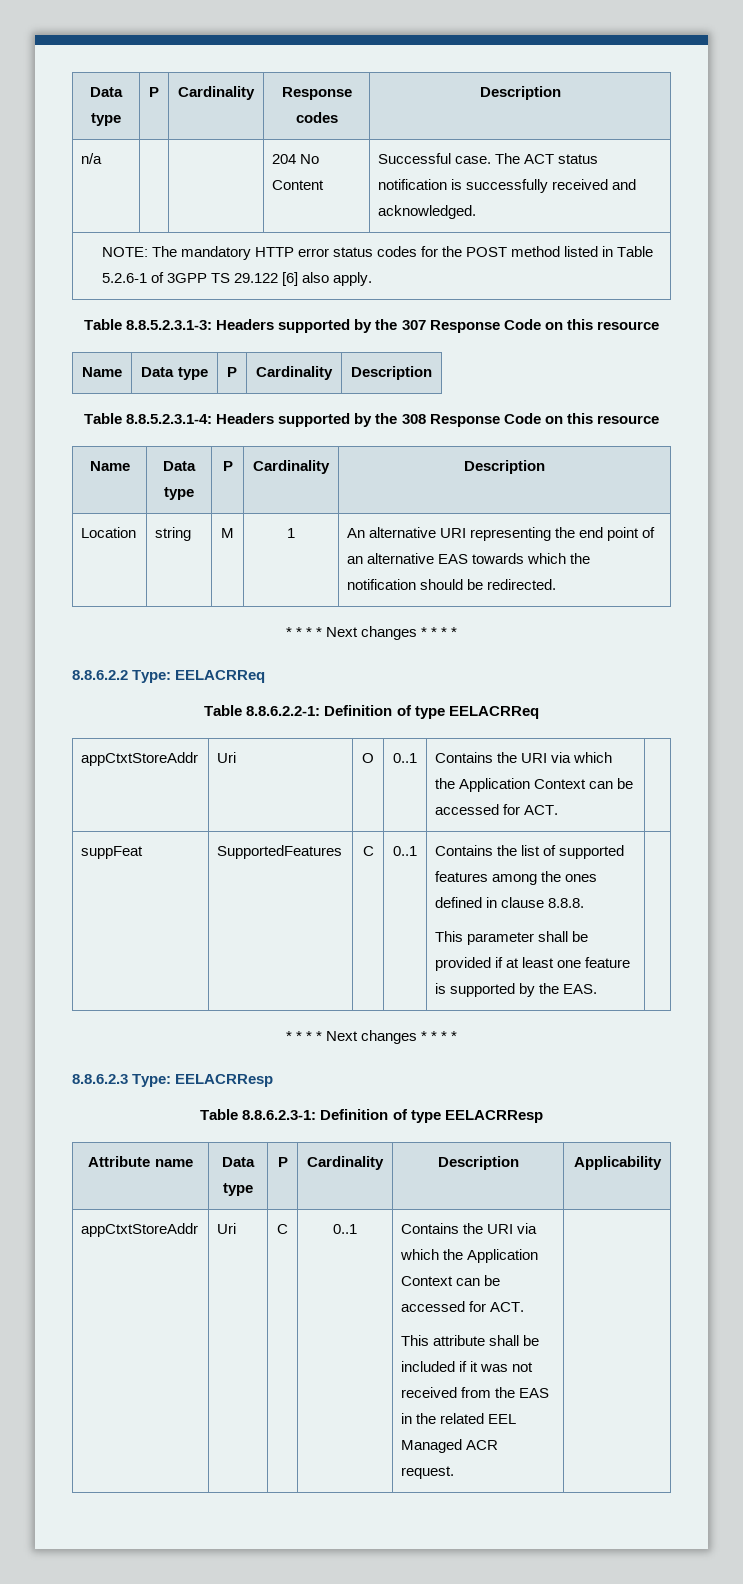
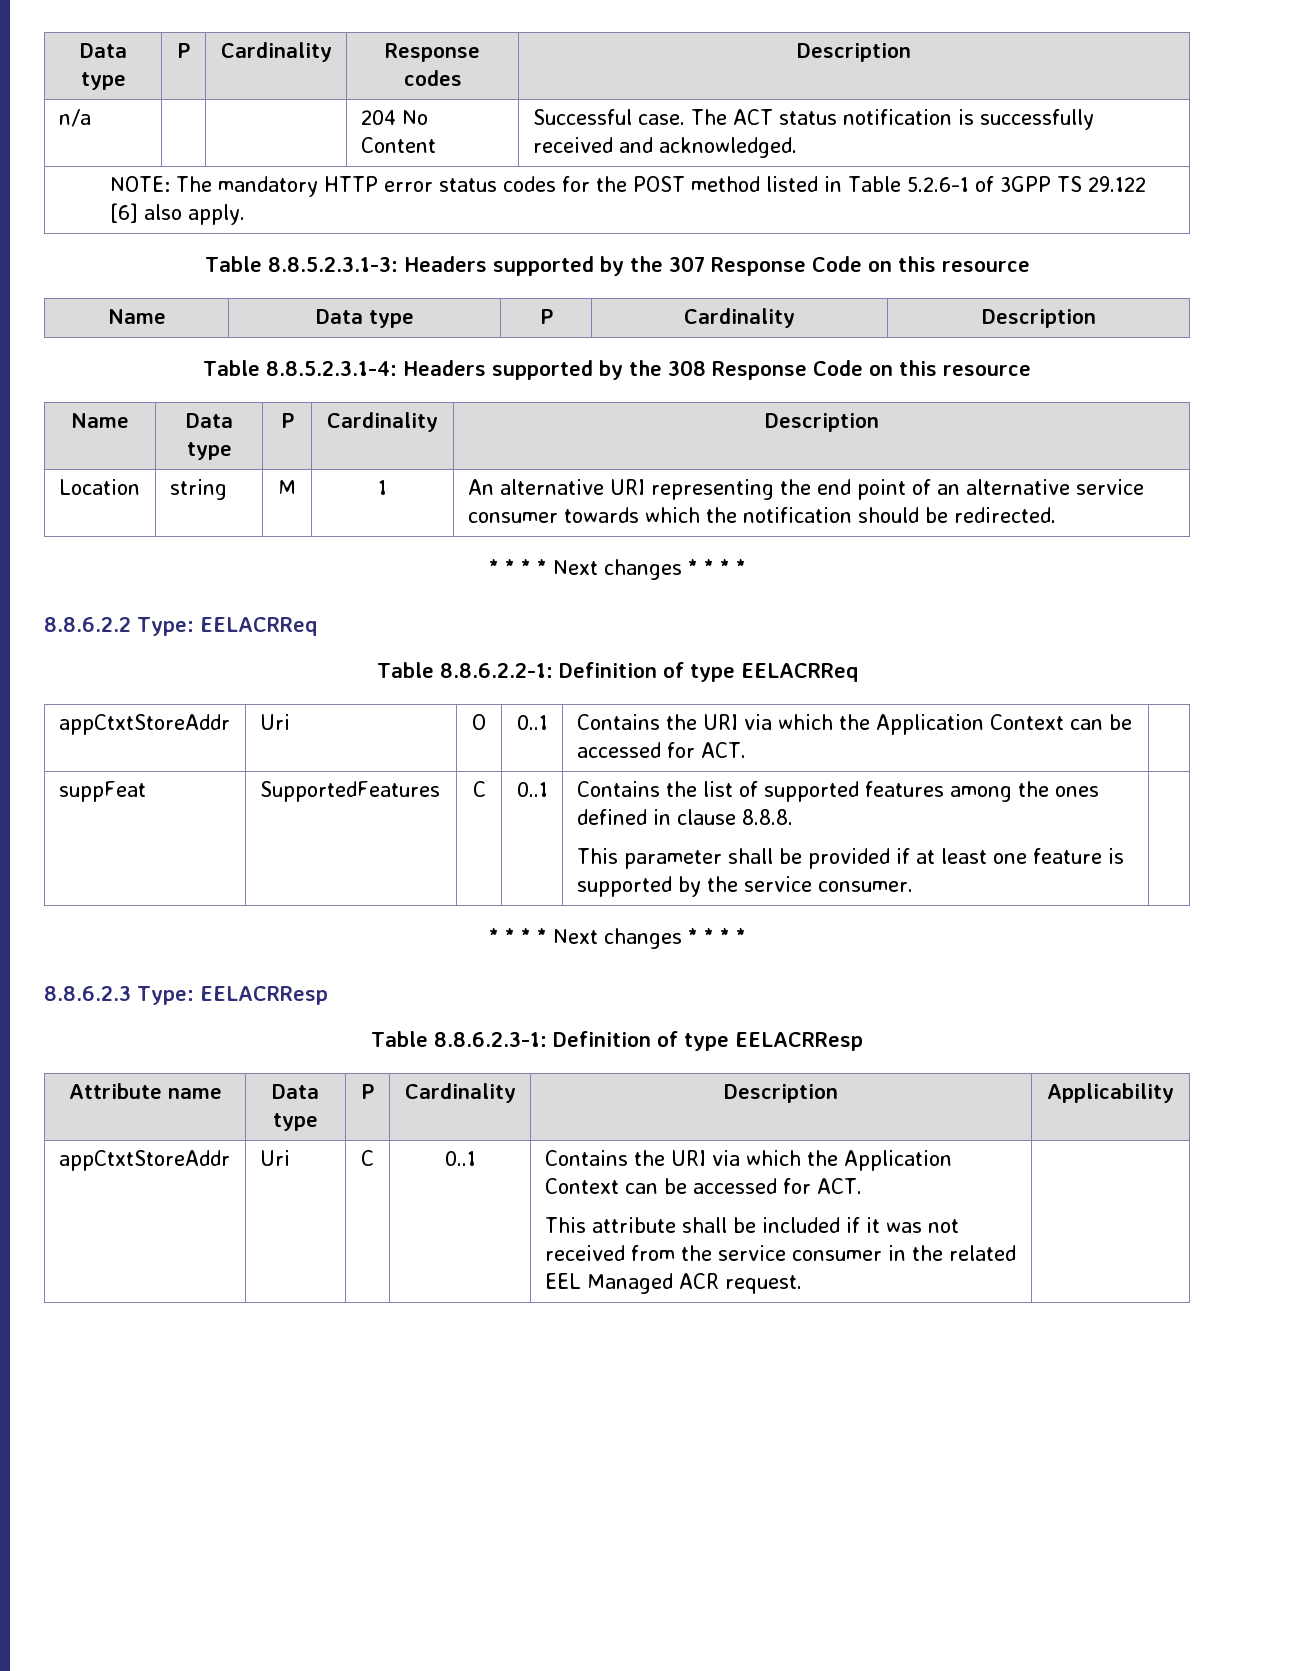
- Location | string | M | 1 | An alternative URI representing the end point of an alternative EAS towards which the notification should be redirected.
+ Location | string | M | 1 | An alternative URI representing the end point of an alternative service consumer towards which the notification should be redirected.
  suppFeat | SupportedFeatures | C | 0..1 | Contains the list of supported features among the ones defined in clause 8.8.8.
- This parameter shall be provided if at least one feature is supported by the EAS. |
+ This parameter shall be provided if at least one feature is supported by the service consumer. |
  appCtxtStoreAddr | Uri | C | 0..1 | Contains the URI via which the Application Context can be accessed for ACT.
- This attribute shall be included if it was not received from the EAS in the related EEL Managed ACR request. |
+ This attribute shall be included if it was not received from the service consumer in the related EEL Managed ACR request. |

